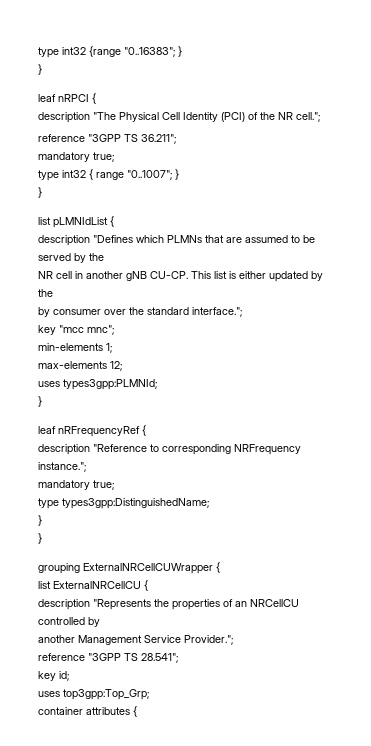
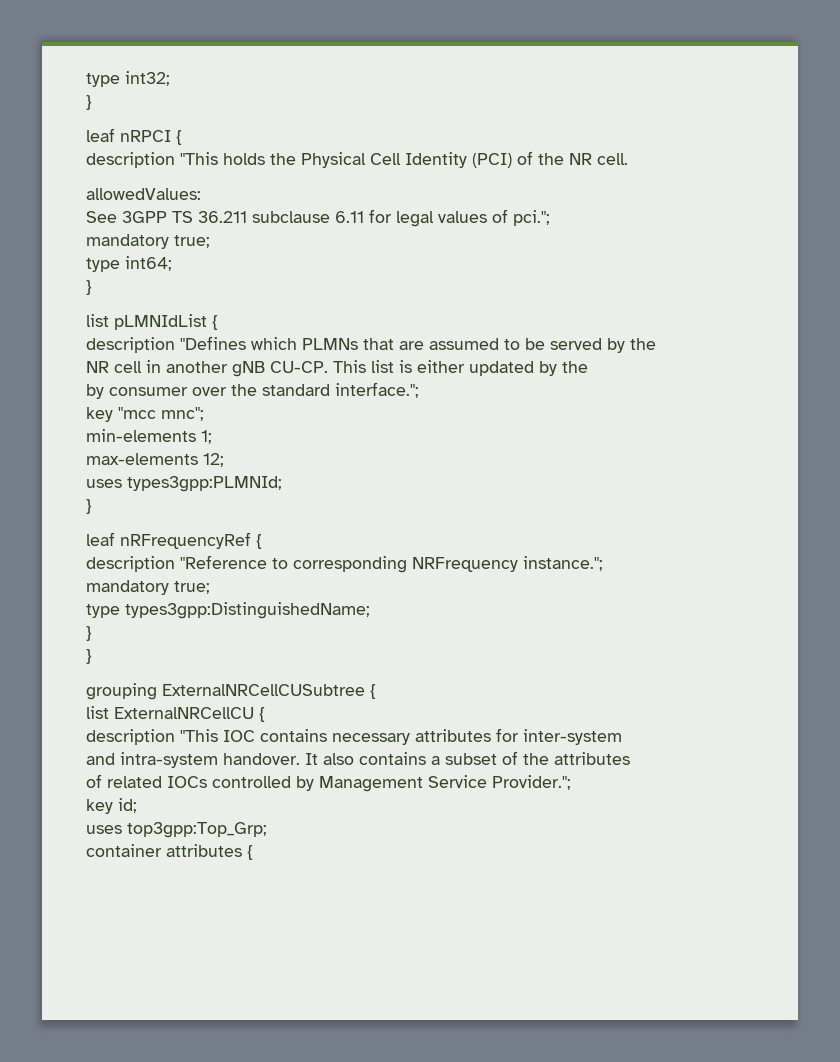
- type int32 {range "0..16383"; }
+ type int32;
- description "The Physical Cell Identity (PCI) of the NR cell.";
- reference "3GPP TS 36.211";
+ description "This holds the Physical Cell Identity (PCI) of the NR cell.
+ allowedValues:
+ See 3GPP TS 36.211 subclause 6.11 for legal values of pci.";
  mandatory true;
- type int32 { range "0..1007"; }
+ type int64;
- grouping ExternalNRCellCUWrapper {
+ grouping ExternalNRCellCUSubtree {
- description "Represents the properties of an NRCellCU controlled by
- another Management Service Provider.";
+ description "This IOC contains necessary attributes for inter-system
+ and intra-system handover. It also contains a subset of the attributes
+ of related IOCs controlled by Management Service Provider.";
- reference "3GPP TS 28.541";

